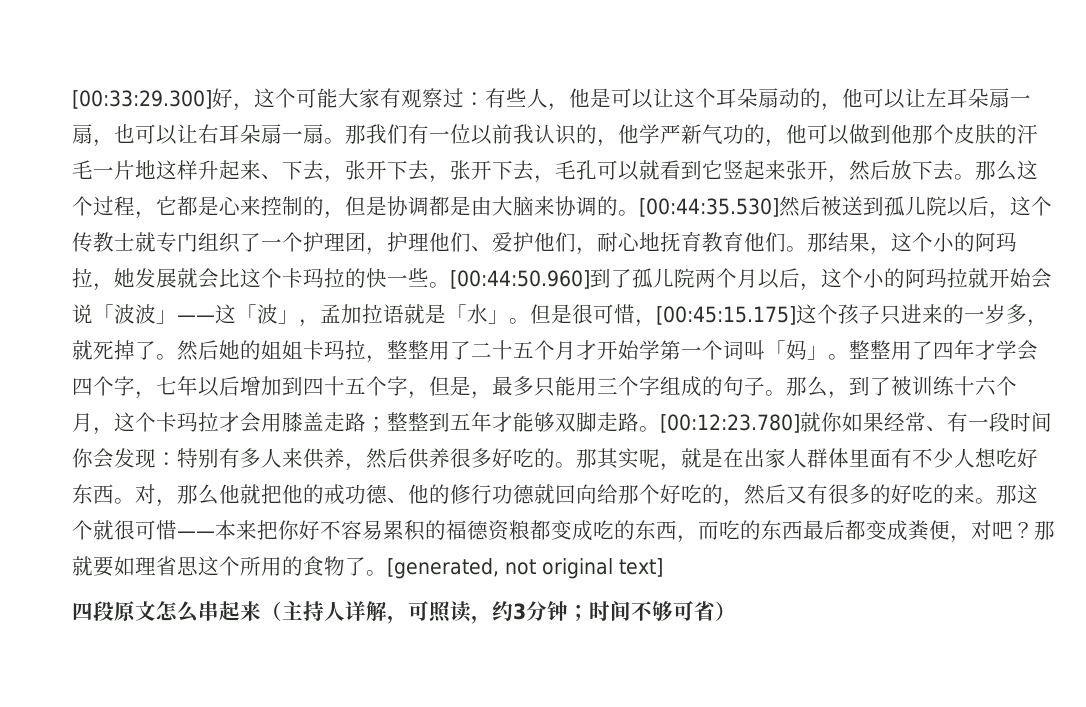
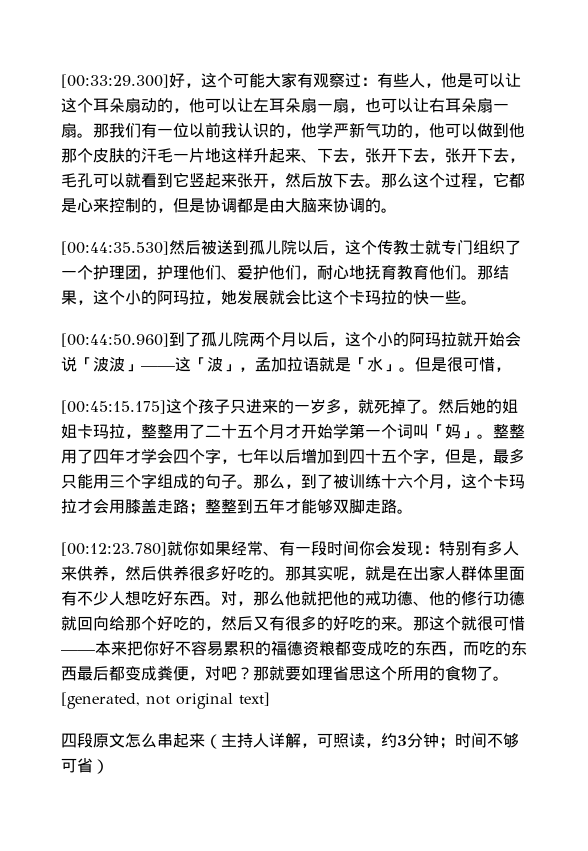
- 那么这个过程，它都是心来控制的，但是协调都是由大脑来协调的。[00:44:35.530]然后被送到孤儿院以后，这个传教士就专门组织了一个护理团，护理他们、爱护他们，耐心地抚育教育他们。
+ 那么这个过程，它都是心来控制的，但是协调都是由大脑来协调的。
+ [00:44:35.530]然后被送到孤儿院以后，这个传教士就专门组织了一个护理团，护理他们、爱护他们，耐心地抚育教育他们。
- 那结果，这个小的阿玛拉，她发展就会比这个卡玛拉的快一些。[00:44:50.960]到了孤儿院两个月以后，这个小的阿玛拉就开始会说「波波」——这「波」，孟加拉语就是「水」。
+ 那结果，这个小的阿玛拉，她发展就会比这个卡玛拉的快一些。
+ [00:44:50.960]到了孤儿院两个月以后，这个小的阿玛拉就开始会说「波波」——这「波」，孟加拉语就是「水」。
- 但是很可惜，[00:45:15.175]这个孩子只进来的一岁多，就死掉了。
+ 但是很可惜，
+ [00:45:15.175]这个孩子只进来的一岁多，就死掉了。
- 那么，到了被训练十六个月，这个卡玛拉才会用膝盖走路；整整到五年才能够双脚走路。[00:12:23.780]就你如果经常、有一段时间你会发现：特别有多人来供养，然后供养很多好吃的。
+ 那么，到了被训练十六个月，这个卡玛拉才会用膝盖走路；整整到五年才能够双脚走路。
+ [00:12:23.780]就你如果经常、有一段时间你会发现：特别有多人来供养，然后供养很多好吃的。

